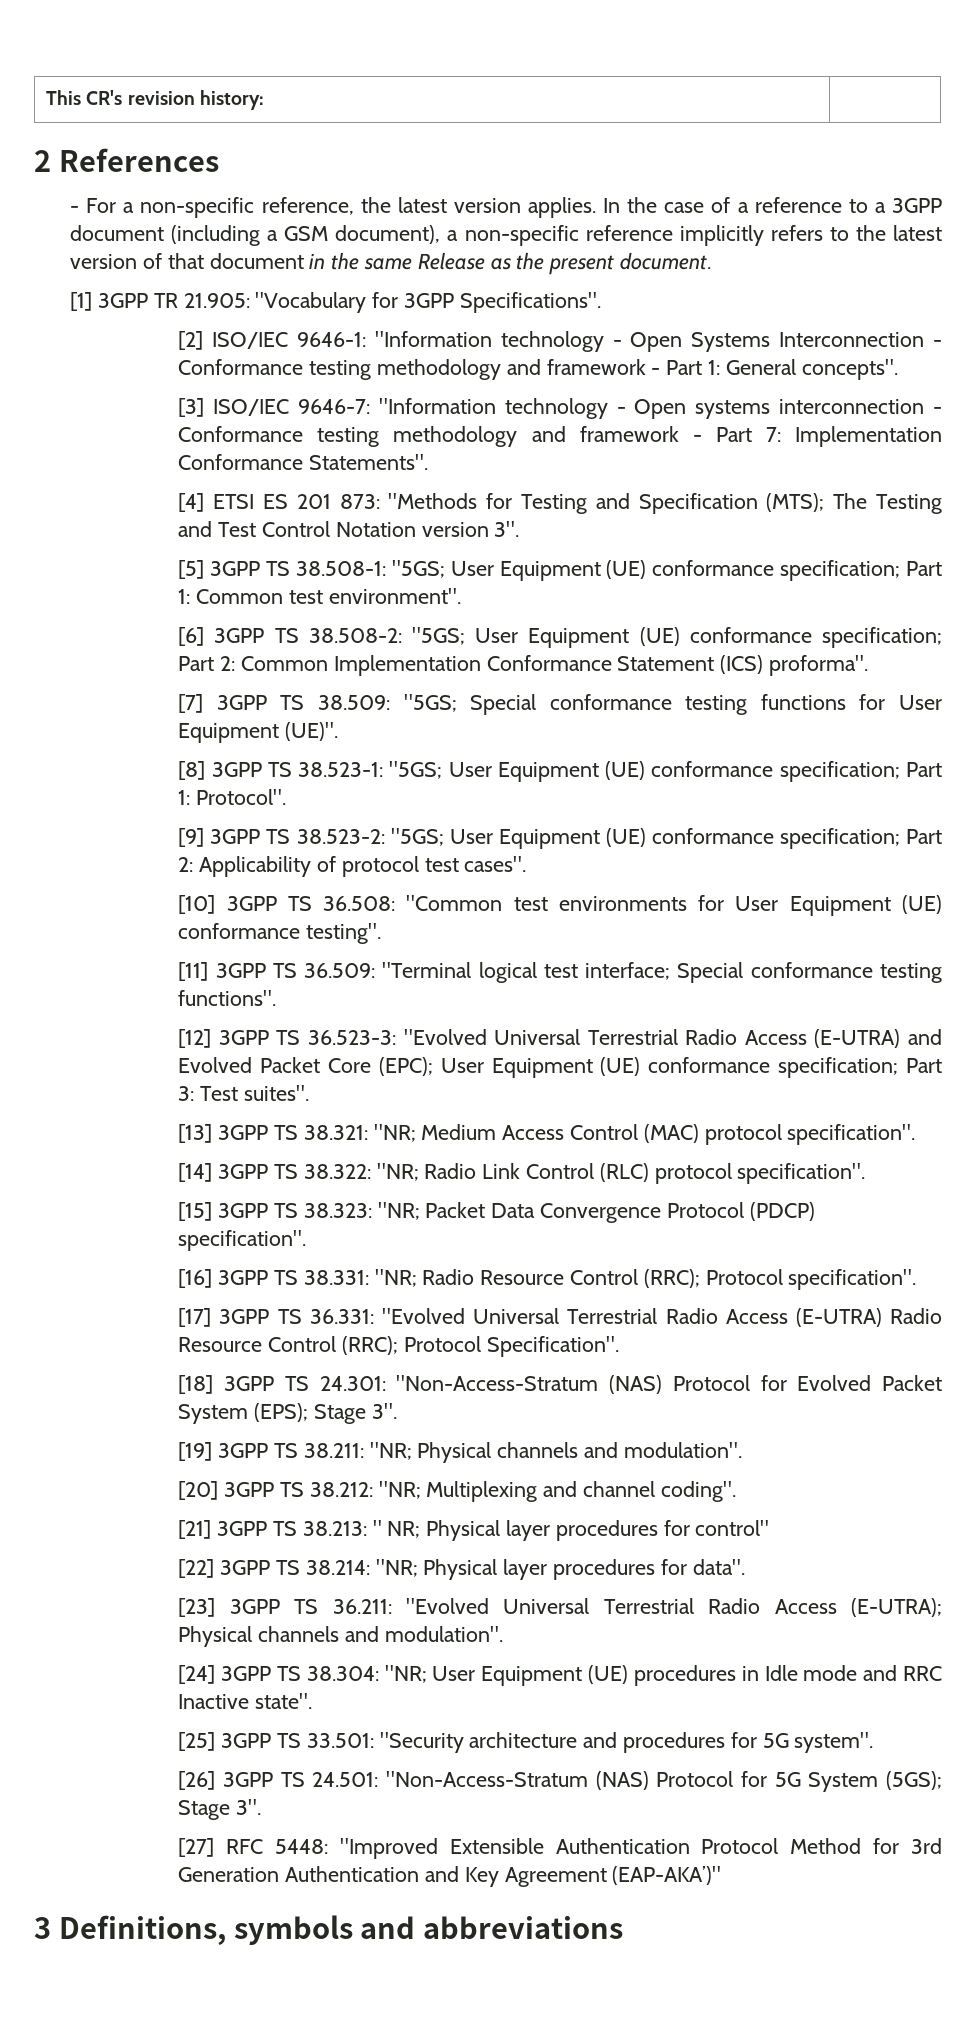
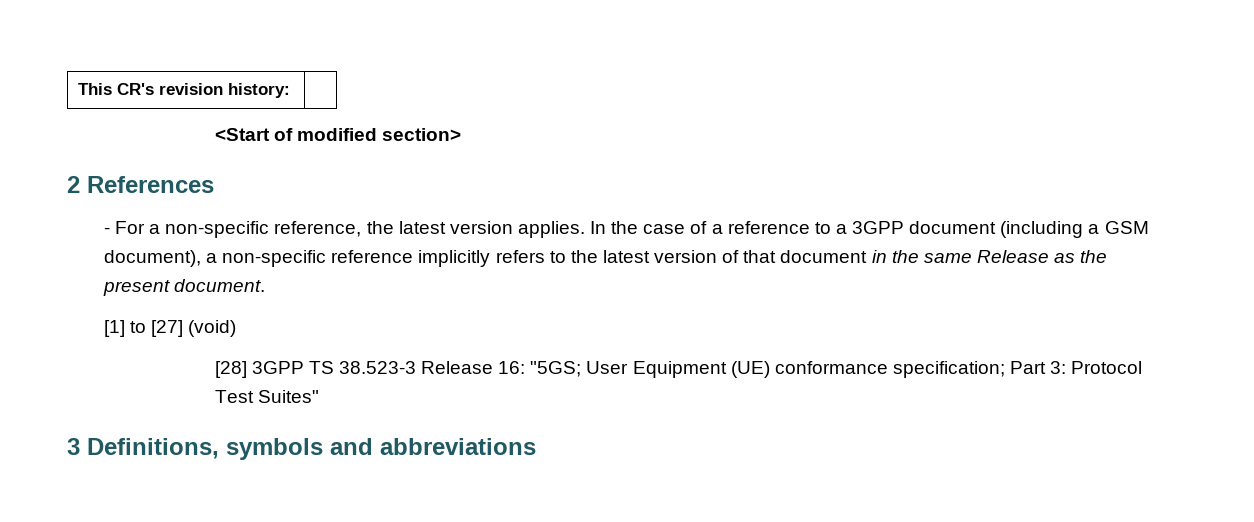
+ <Start of modified section>
- [1] 3GPP TR 21.905: "Vocabulary for 3GPP Specifications".
- [2] ISO/IEC 9646-1: "Information technology - Open Systems Interconnection - Conformance testing methodology and framework - Part 1: General concepts".
- [3] ISO/IEC 9646-7: "Information technology - Open systems interconnection - Conformance testing methodology and framework - Part 7: Implementation Conformance Statements".
- [4] ETSI ES 201 873: "Methods for Testing and Specification (MTS); The Testing and Test Control Notation version 3".
- [5] 3GPP TS 38.508-1: "5GS; User Equipment (UE) conformance specification; Part 1: Common test environment".
- [6] 3GPP TS 38.508-2: "5GS; User Equipment (UE) conformance specification; Part 2: Common Implementation Conformance Statement (ICS) proforma".
- [7] 3GPP TS 38.509: "5GS; Special conformance testing functions for User Equipment (UE)".
- [8] 3GPP TS 38.523-1: "5GS; User Equipment (UE) conformance specification; Part 1: Protocol".
- [9] 3GPP TS 38.523-2: "5GS; User Equipment (UE) conformance specification; Part 2: Applicability of protocol test cases".
- [10] 3GPP TS 36.508: "Common test environments for User Equipment (UE) conformance testing".
- [11] 3GPP TS 36.509: "Terminal logical test interface; Special conformance testing functions".
- [12] 3GPP TS 36.523-3: "Evolved Universal Terrestrial Radio Access (E-UTRA) and Evolved Packet Core (EPC); User Equipment (UE) conformance specification; Part 3: Test suites".
- [13] 3GPP TS 38.321: "NR; Medium Access Control (MAC) protocol specification".
- [14] 3GPP TS 38.322: "NR; Radio Link Control (RLC) protocol specification".
- [15] 3GPP TS 38.323: "NR; Packet Data Convergence Protocol (PDCP) specification".
- [16] 3GPP TS 38.331: "NR; Radio Resource Control (RRC); Protocol specification".
- [17] 3GPP TS 36.331: "Evolved Universal Terrestrial Radio Access (E-UTRA) Radio Resource Control (RRC); Protocol Specification".
- [18] 3GPP TS 24.301: "Non-Access-Stratum (NAS) Protocol for Evolved Packet System (EPS); Stage 3".
- [19] 3GPP TS 38.211: "NR; Physical channels and modulation".
- [20] 3GPP TS 38.212: "NR; Multiplexing and channel coding".
- [21] 3GPP TS 38.213: " NR; Physical layer procedures for control"
- [22] 3GPP TS 38.214: "NR; Physical layer procedures for data".
- [23] 3GPP TS 36.211: "Evolved Universal Terrestrial Radio Access (E-UTRA); Physical channels and modulation".
- [24] 3GPP TS 38.304: "NR; User Equipment (UE) procedures in Idle mode and RRC Inactive state".
- [25] 3GPP TS 33.501: "Security architecture and procedures for 5G system".
- [26] 3GPP TS 24.501: "Non-Access-Stratum (NAS) Protocol for 5G System (5GS); Stage 3".
- [27] RFC 5448: "Improved Extensible Authentication Protocol Method for 3rd Generation Authentication and Key Agreement (EAP-AKA’)"
+ [1] to [27] (void)
+ [28] 3GPP TS 38.523-3 Release 16: "5GS; User Equipment (UE) conformance specification; Part 3: Protocol Test Suites"

